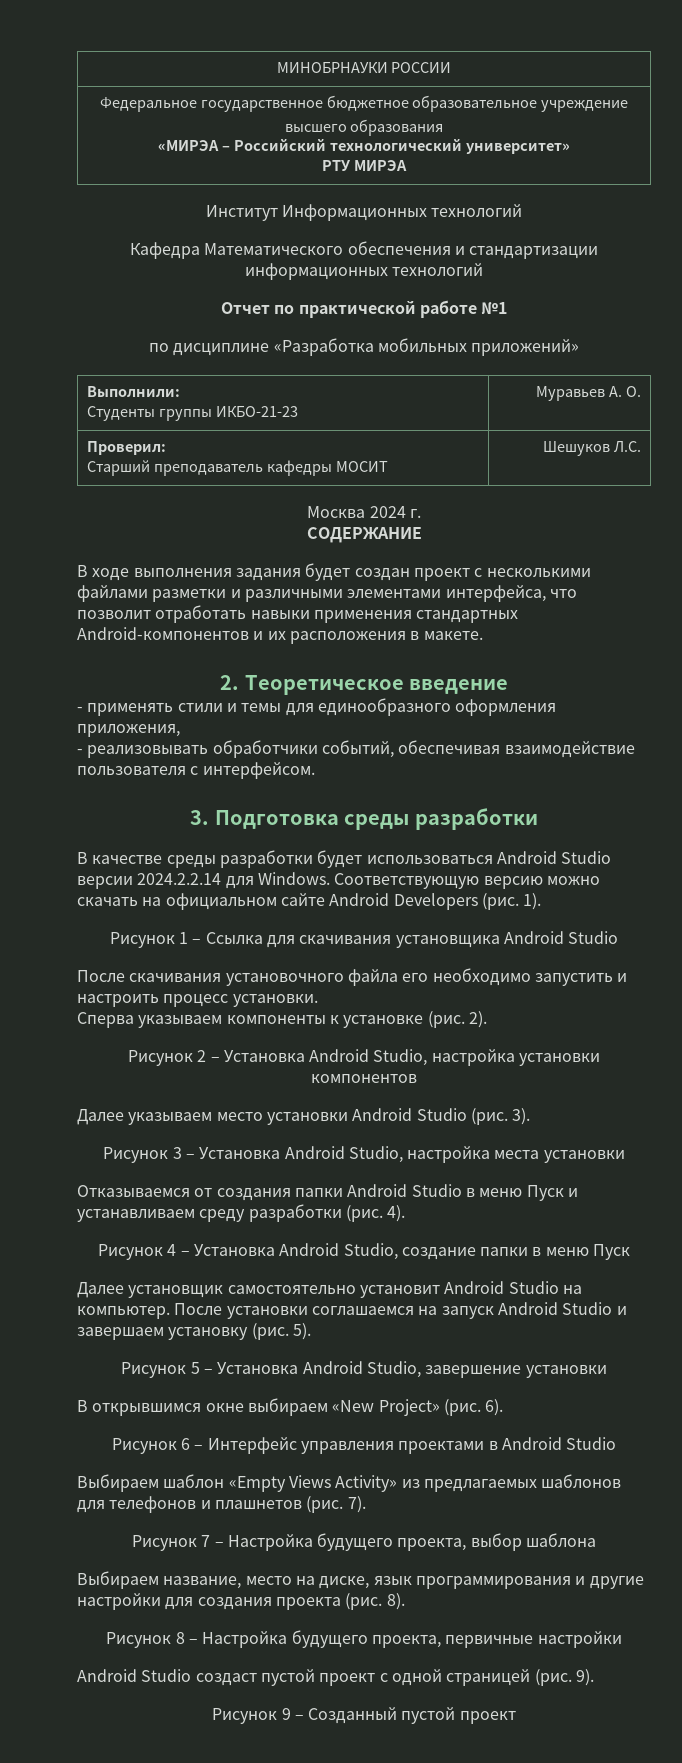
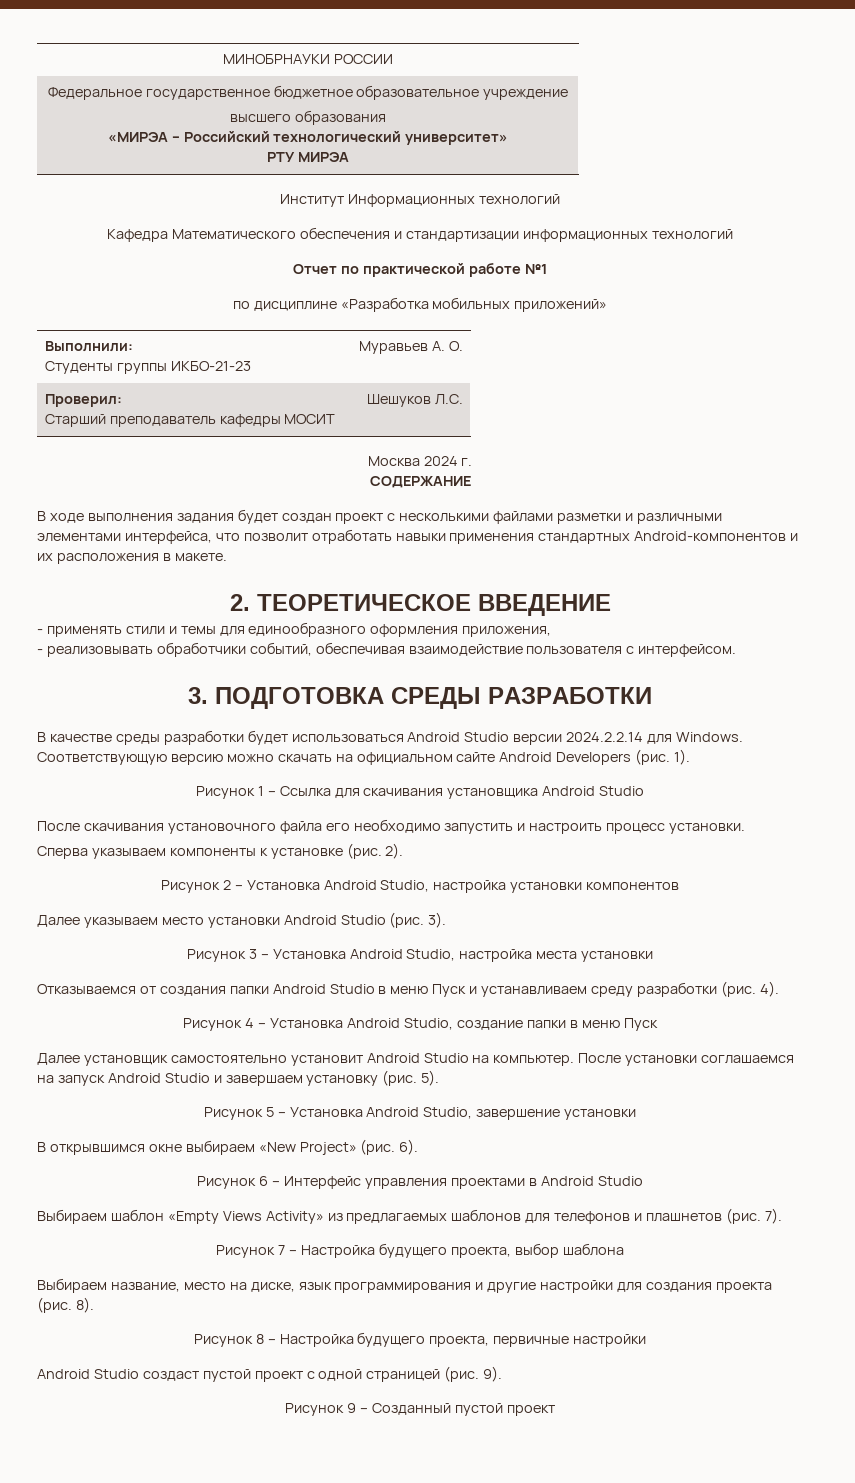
- 2. Теоретическое введение
+ 2. ТЕОРЕТИЧЕСКОЕ ВВЕДЕНИЕ
- 3. Подготовка среды разработки
+ 3. ПОДГОТОВКА СРЕДЫ РАЗРАБОТКИ

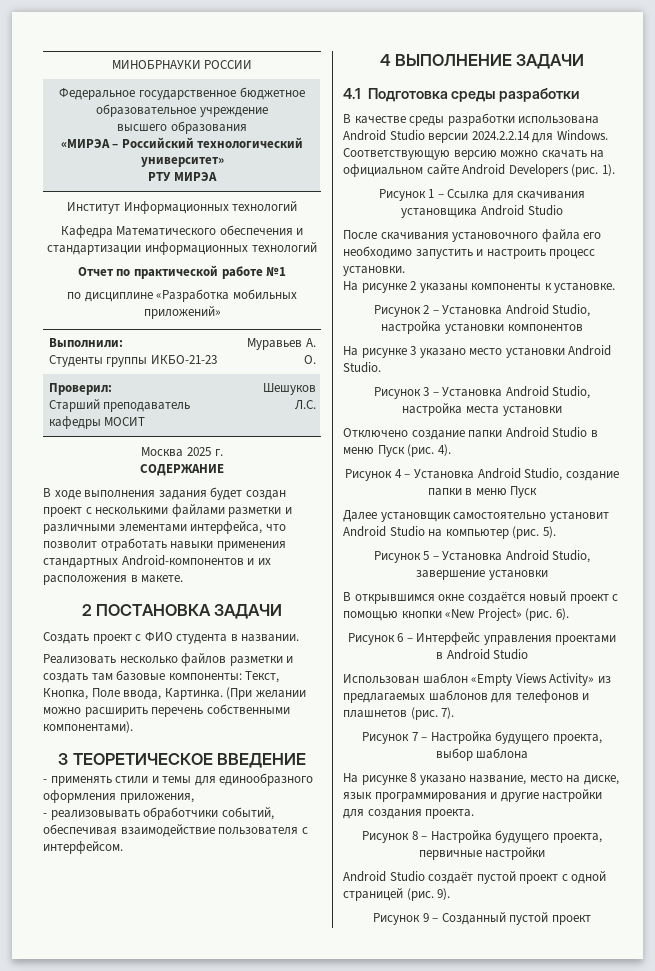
- Москва 2024 г.
+ Москва 2025 г.
- 2. ТЕОРЕТИЧЕСКОЕ ВВЕДЕНИЕ
+ 2 ПОСТАНОВКА ЗАДАЧИ
+ Создать проект с ФИО студента в названии.
+ Реализовать несколько файлов разметки и создать там базовые компоненты: Текст, Кнопка, Поле ввода, Картинка. (При желании можно расширить перечень собственными компонентами).
+ 3 ТЕОРЕТИЧЕСКОЕ ВВЕДЕНИЕ
- 3. ПОДГОТОВКА СРЕДЫ РАЗРАБОТКИ
+ 4 ВЫПОЛНЕНИЕ ЗАДАЧИ
+ 4.1 Подготовка среды разработки
- В качестве среды разработки будет использоваться Android Studio версии 2024.2.2.14 для Windows.
+ В качестве среды разработки использована Android Studio версии 2024.2.2.14 для Windows.
- Сперва указываем компоненты к установке (рис. 2).
+ На рисунке 2 указаны компоненты к установке.
- Далее указываем место установки Android Studio (рис. 3).
+ На рисунке 3 указано место установки Android Studio.
- Отказываемся от создания папки Android Studio в меню Пуск и устанавливаем среду разработки (рис.
+ Отключено создание папки Android Studio в меню Пуск (рис.
- Далее установщик самостоятельно установит Android Studio на компьютер. После установки соглашаемся на запуск Android Studio и завершаем установку (рис.
+ Далее установщик самостоятельно установит Android Studio на компьютер (рис.
- В открывшимся окне выбираем «New Project» (рис.
+ В открывшимся окне создаётся новый проект с помощью кнопки «New Project» (рис.
- Выбираем шаблон «Empty Views Activity» из предлагаемых шаблонов для телефонов и плашнетов (рис.
+ Использован шаблон «Empty Views Activity» из предлагаемых шаблонов для телефонов и плашнетов (рис.
- Выбираем название, место на диске, язык программирования и другие настройки для создания проекта (рис. 8).
+ На рисунке 8 указано название, место на диске, язык программирования и другие настройки для создания проекта.
- Android Studio создаст пустой проект с одной страницей (рис.
+ Android Studio создаёт пустой проект с одной страницей (рис.

